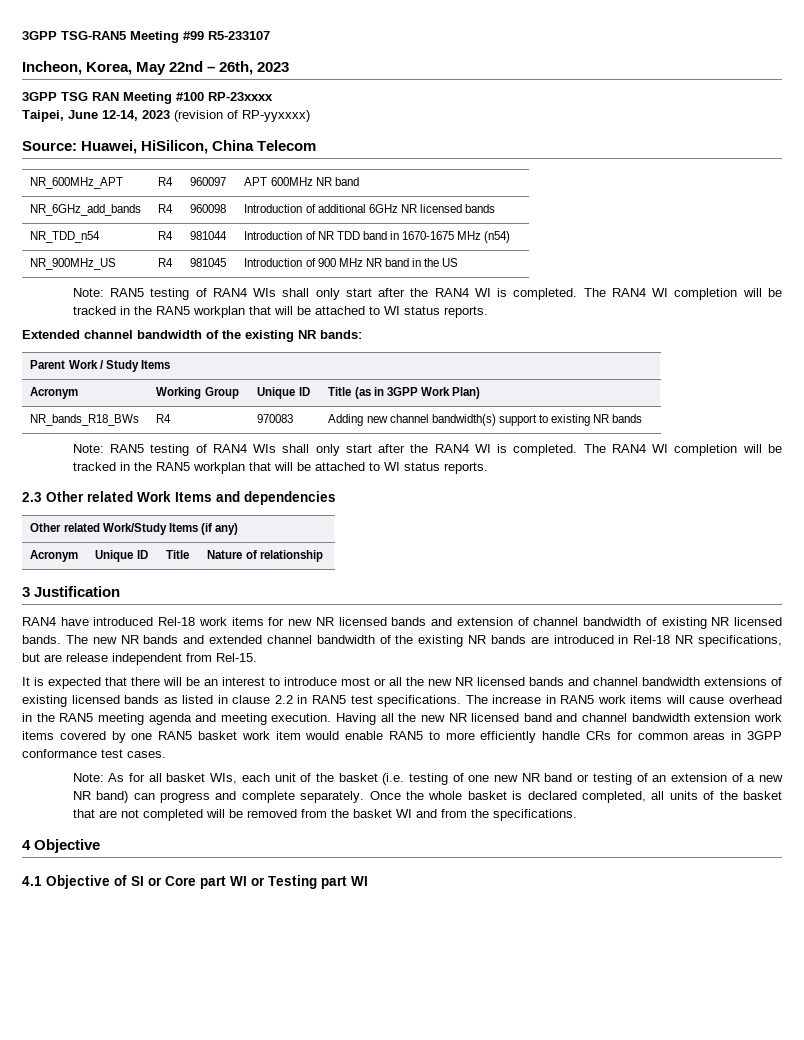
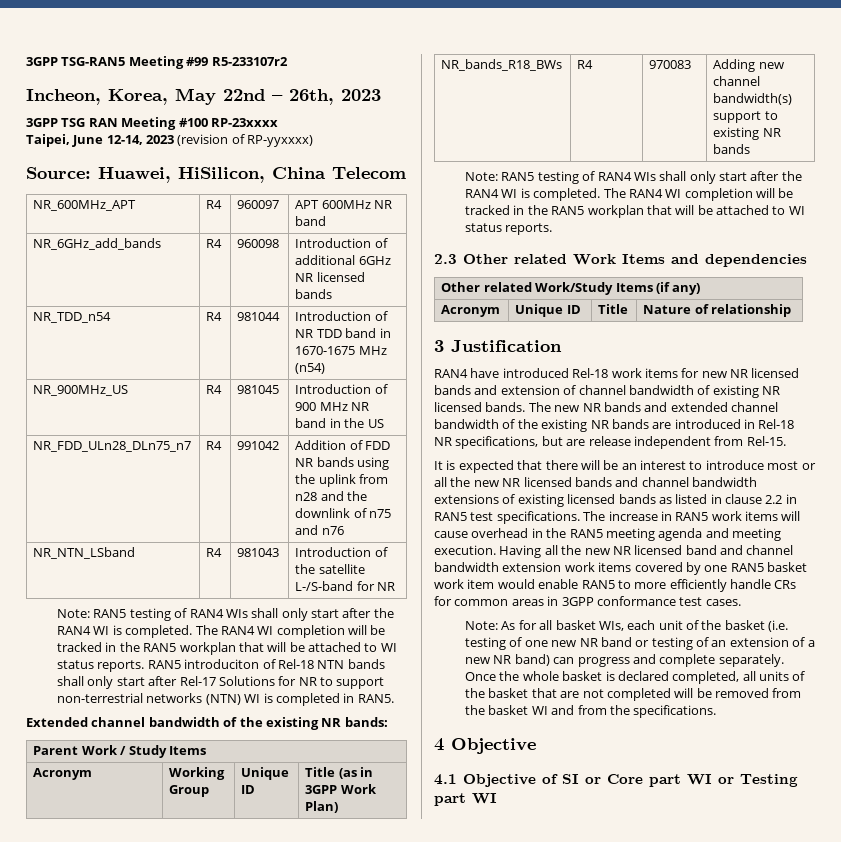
- 3GPP TSG-RAN5 Meeting #99 R5-233107
+ 3GPP TSG-RAN5 Meeting #99 R5-233107r2
+ NR_FDD_ULn28_DLn75_n7 | R4 | 991042 | Addition of FDD NR bands using the uplink from n28 and the downlink of n75 and n76
+ NR_NTN_LSband | R4 | 981043 | Introduction of the satellite L-/S-band for NR
+ RAN5 introduciton of Rel-18 NTN bands shall only start after Rel-17 Solutions for NR to support non-terrestrial networks (NTN) WI is completed in RAN5.

